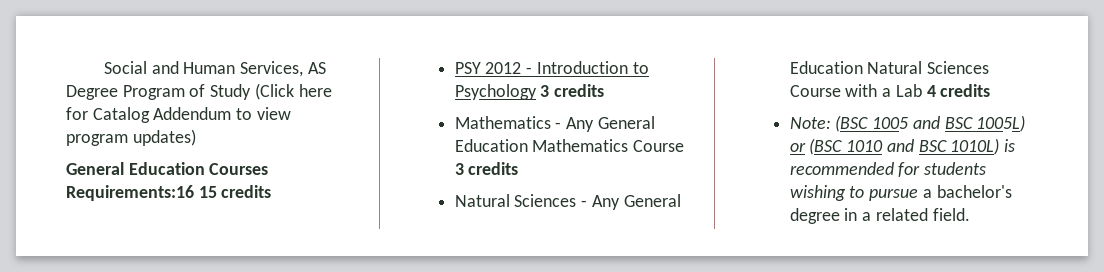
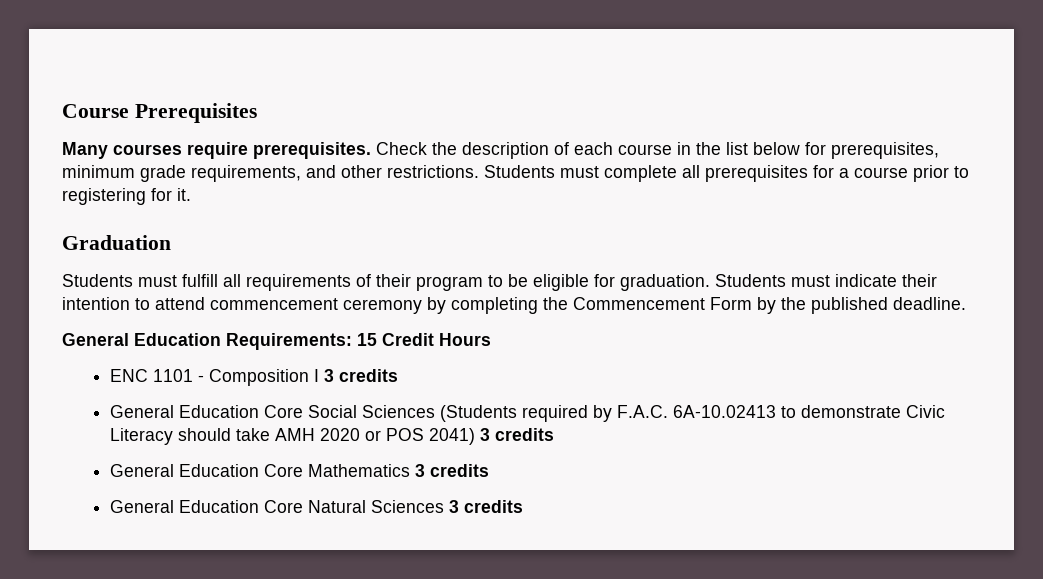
- Social and Human Services, AS Degree Program of Study (Click here for Catalog Addendum to view program updates)
- General Education Courses Requirements:16 15 credits
- PSY 2012 - Introduction to Psychology 3 credits
- Mathematics - Any General Education Mathematics Course 3 credits
- Natural Sciences - Any General Education Natural Sciences Course with a Lab 4 credits
- Note: (BSC 1005 and BSC 1005L) or (BSC 1010 and BSC 1010L) is recommended for students wishing to pursue a bachelor's degree in a related field.
+ Course Prerequisites
+ Many courses require prerequisites. Check the description of each course in the list below for prerequisites, minimum grade requirements, and other restrictions. Students must complete all prerequisites for a course prior to registering for it.
+ Graduation
+ Students must fulfill all requirements of their program to be eligible for graduation. Students must indicate their intention to attend commencement ceremony by completing the Commencement Form by the published deadline.
+ General Education Requirements: 15 Credit Hours
+ ENC 1101 - Composition I 3 credits
+ General Education Core Social Sciences (Students required by F.A.C. 6A-10.02413 to demonstrate Civic Literacy should take AMH 2020 or POS 2041) 3 credits
+ General Education Core Mathematics 3 credits
+ General Education Core Natural Sciences 3 credits

